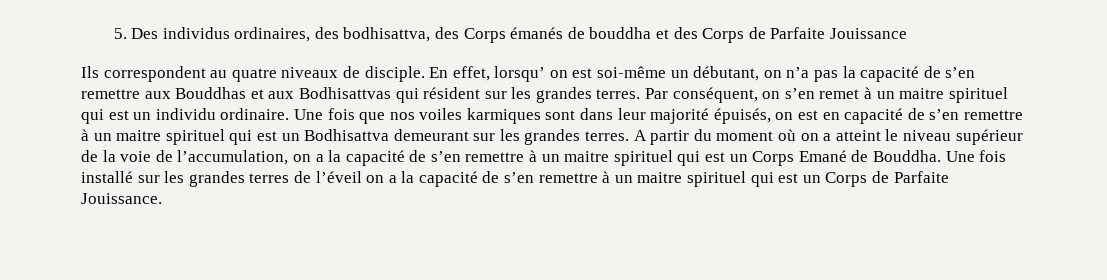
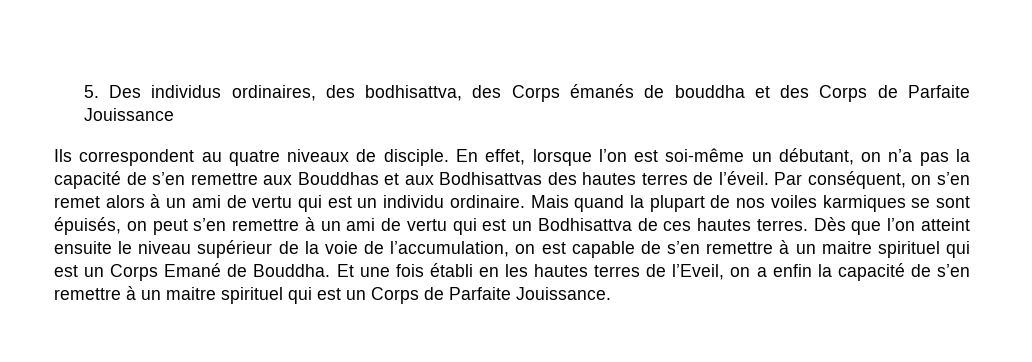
- En effet, lorsqu’ on est soi-même un débutant, on n’a pas la capacité de s’en remettre aux Bouddhas et aux Bodhisattvas qui résident sur les grandes terres.
+ En effet, lorsque l’on est soi-même un débutant, on n’a pas la capacité de s’en remettre aux Bouddhas et aux Bodhisattvas des hautes terres de l’éveil.
- Par conséquent, on s’en remet à un maitre spirituel qui est un individu ordinaire.
+ Par conséquent, on s’en remet alors à un ami de vertu qui est un individu ordinaire.
- Une fois que nos voiles karmiques sont dans leur majorité épuisés, on est en capacité de s’en remettre à un maitre spirituel qui est un Bodhisattva demeurant sur les grandes terres. A partir du moment où on a atteint le niveau supérieur de la voie de l’accumulation, on a la capacité de s’en remettre à un maitre spirituel qui est un Corps Emané de Bouddha.
+ Mais quand la plupart de nos voiles karmiques se sont épuisés, on peut s’en remettre à un ami de vertu qui est un Bodhisattva de ces hautes terres. Dès que l’on atteint ensuite le niveau supérieur de la voie de l’accumulation, on est capable de s’en remettre à un maitre spirituel qui est un Corps Emané de Bouddha.
- Une fois installé sur les grandes terres de l’éveil on a la capacité de s’en remettre à un maitre spirituel qui est un Corps de Parfaite Jouissance.
+ Et une fois établi en les hautes terres de l’Eveil, on a enfin la capacité de s’en remettre à un maitre spirituel qui est un Corps de Parfaite Jouissance.

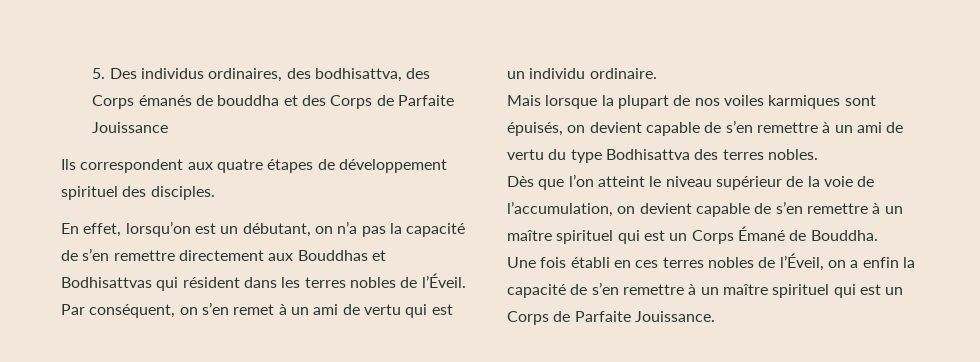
- Ils correspondent au quatre niveaux de disciple. En effet, lorsque l’on est soi-même un débutant, on n’a pas la capacité de s’en remettre aux Bouddhas et aux Bodhisattvas des hautes terres de l’éveil.
+ Ils correspondent aux quatre étapes de développement spirituel des disciples.
+ En effet, lorsqu’on est un débutant, on n’a pas la capacité de s’en remettre directement aux Bouddhas et Bodhisattvas qui résident dans les terres nobles de l’Éveil.
- Par conséquent, on s’en remet alors à un ami de vertu qui est un individu ordinaire. Mais quand la plupart de nos voiles karmiques se sont épuisés, on peut s’en remettre à un ami de vertu qui est un Bodhisattva de ces hautes terres. Dès que l’on atteint ensuite le niveau supérieur de la voie de l’accumulation, on est capable de s’en remettre à un maitre spirituel qui est un Corps Emané de Bouddha. Et une fois établi en les hautes terres de l’Eveil, on a enfin la capacité de s’en remettre à un maitre spirituel qui est un Corps de Parfaite Jouissance.
+ Par conséquent, on s’en remet à un ami de vertu qui est un individu ordinaire.
+ Mais lorsque la plupart de nos voiles karmiques sont épuisés, on devient capable de s’en remettre à un ami de vertu du type Bodhisattva des terres nobles.
+ Dès que l’on atteint le niveau supérieur de la voie de l’accumulation, on devient capable de s’en remettre à un maître spirituel qui est un Corps Émané de Bouddha.
+ Une fois établi en ces terres nobles de l’Éveil, on a enfin la capacité de s’en remettre à un maître spirituel qui est un Corps de Parfaite Jouissance.

